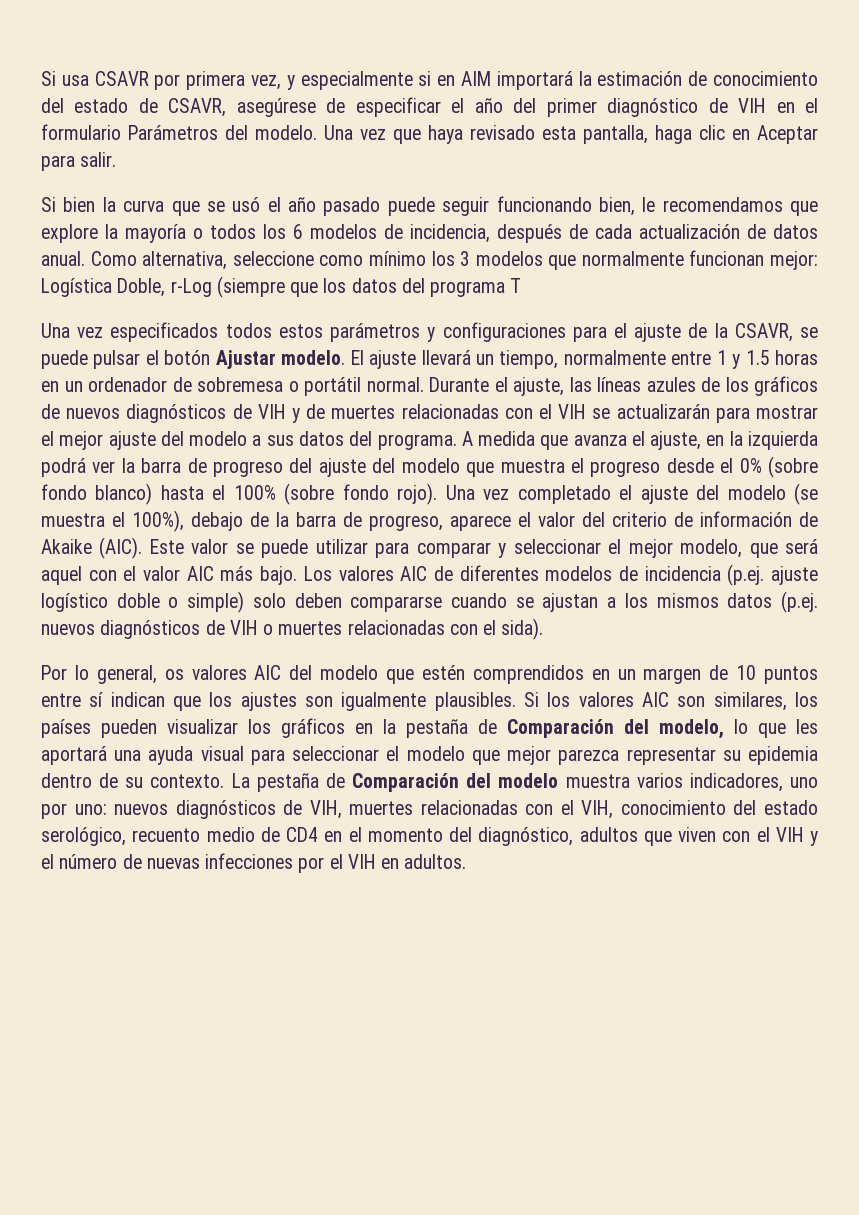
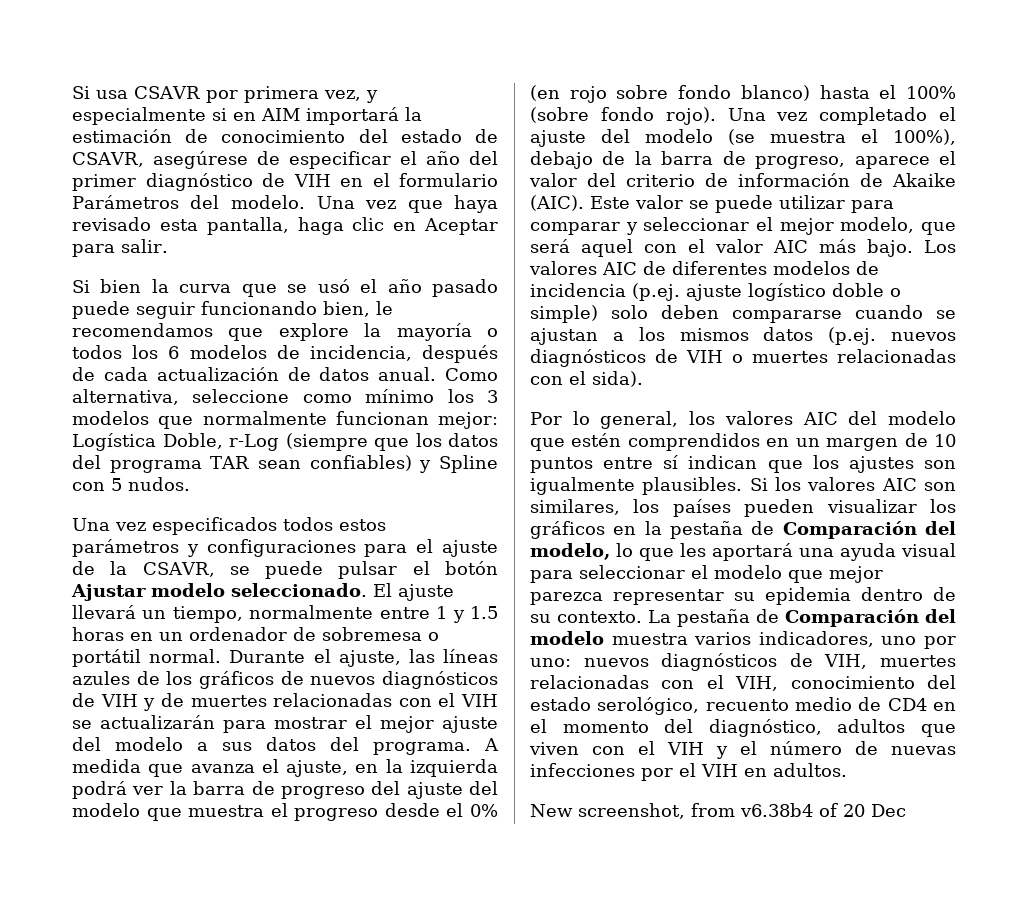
- Como alternativa, seleccione como mínimo los 3 modelos que normalmente funcionan mejor: Logística Doble, r-Log (siempre que los datos del programa T
+ Como alternativa, seleccione como mínimo los 3 modelos que normalmente funcionan mejor: Logística Doble, r-Log (siempre que los datos del programa TAR sean confiables) y Spline con 5 nudos.
- Una vez especificados todos estos parámetros y configuraciones para el ajuste de la CSAVR, se puede pulsar el botón Ajustar modelo.
+ Una vez especificados todos estos parámetros y configuraciones para el ajuste de la CSAVR, se puede pulsar el botón Ajustar modelo seleccionado.
- A medida que avanza el ajuste, en la izquierda podrá ver la barra de progreso del ajuste del modelo que muestra el progreso desde el 0% (sobre fondo blanco) hasta el 100% (sobre fondo rojo).
+ A medida que avanza el ajuste, en la izquierda podrá ver la barra de progreso del ajuste del modelo que muestra el progreso desde el 0% (en rojo sobre fondo blanco) hasta el 100% (sobre fondo rojo).
- Por lo general, os valores AIC del modelo que estén comprendidos en un margen de 10 puntos entre sí indican que los ajustes son igualmente plausibles.
+ Por lo general, los valores AIC del modelo que estén comprendidos en un margen de 10 puntos entre sí indican que los ajustes son igualmente plausibles.
+ New screenshot, from v6.38b4 of 20 Dec

